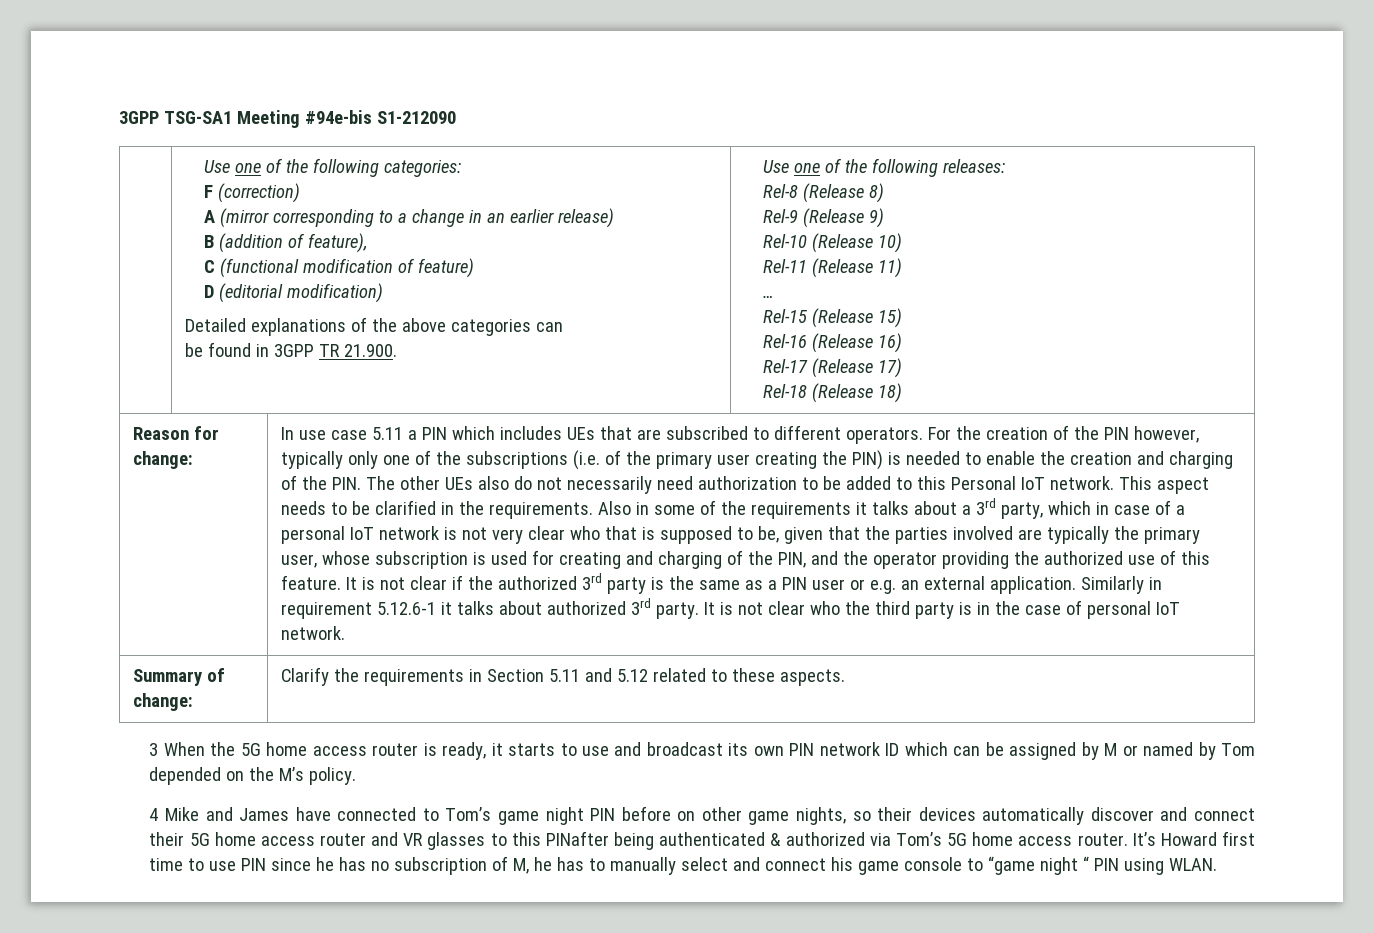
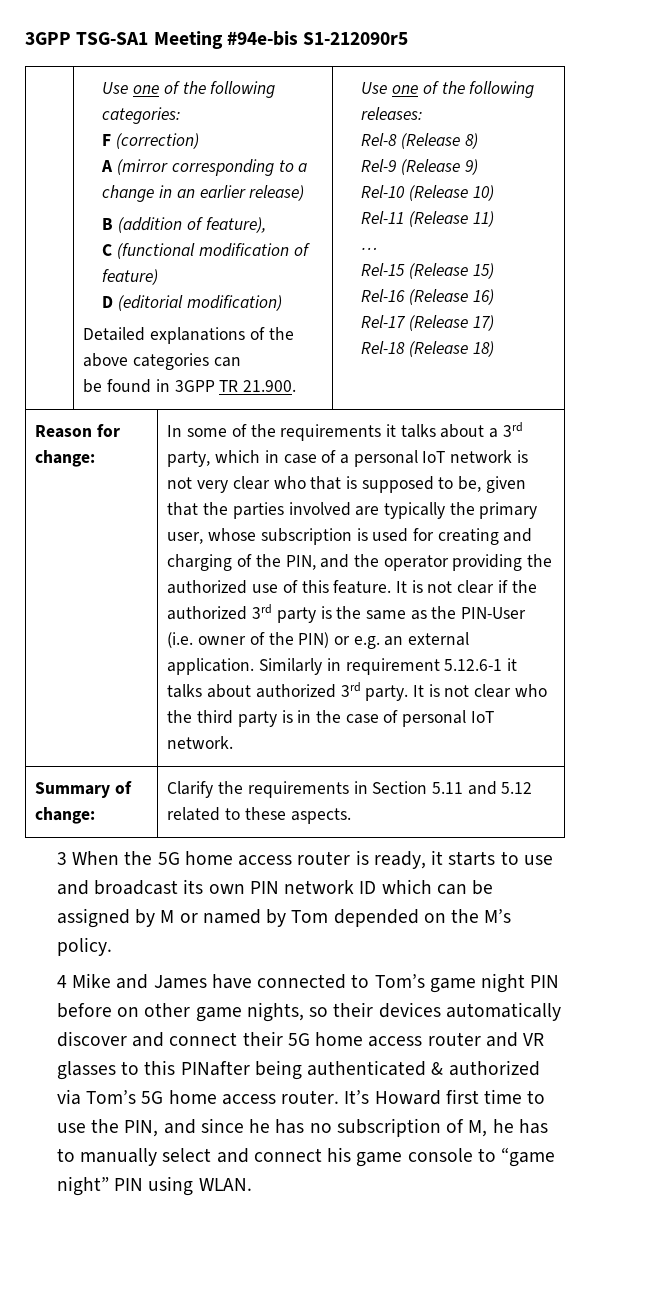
- 3GPP TSG-SA1 Meeting #94e-bis S1-212090
+ 3GPP TSG-SA1 Meeting #94e-bis S1-212090r5
- In use case 5.11 a PIN which includes UEs that are subscribed to different operators. For the creation of the PIN however, typically only one of the subscriptions (i.e. of the primary user creating the PIN) is needed to enable the creation and charging of the PIN. The other UEs also do not necessarily need authorization to be added to this Personal IoT network. This aspect needs to be clarified in the requirements. Also in some of the requirements it talks about a 3rd party, which in case of a personal IoT network is not very clear who that is supposed to be, given that the parties involved are typically the primary user, whose subscription is used for creating and charging of the PIN, and the operator providing the authorized use of this feature.
+ In some of the requirements it talks about a 3rd party, which in case of a personal IoT network is not very clear who that is supposed to be, given that the parties involved are typically the primary user, whose subscription is used for creating and charging of the PIN, and the operator providing the authorized use of this feature.
- It is not clear if the authorized 3rd party is the same as a PIN user or e.g. an external application.
+ It is not clear if the authorized 3rd party is the same as the PIN-User (i.e. owner of the PIN) or e.g. an external application.
- It’s Howard first time to use PIN since he has no subscription of M, he has to manually select and connect his game console to “game night “ PIN using WLAN.
+ It’s Howard first time to use the PIN, and since he has no subscription of M, he has to manually select and connect his game console to “game night” PIN using WLAN.

